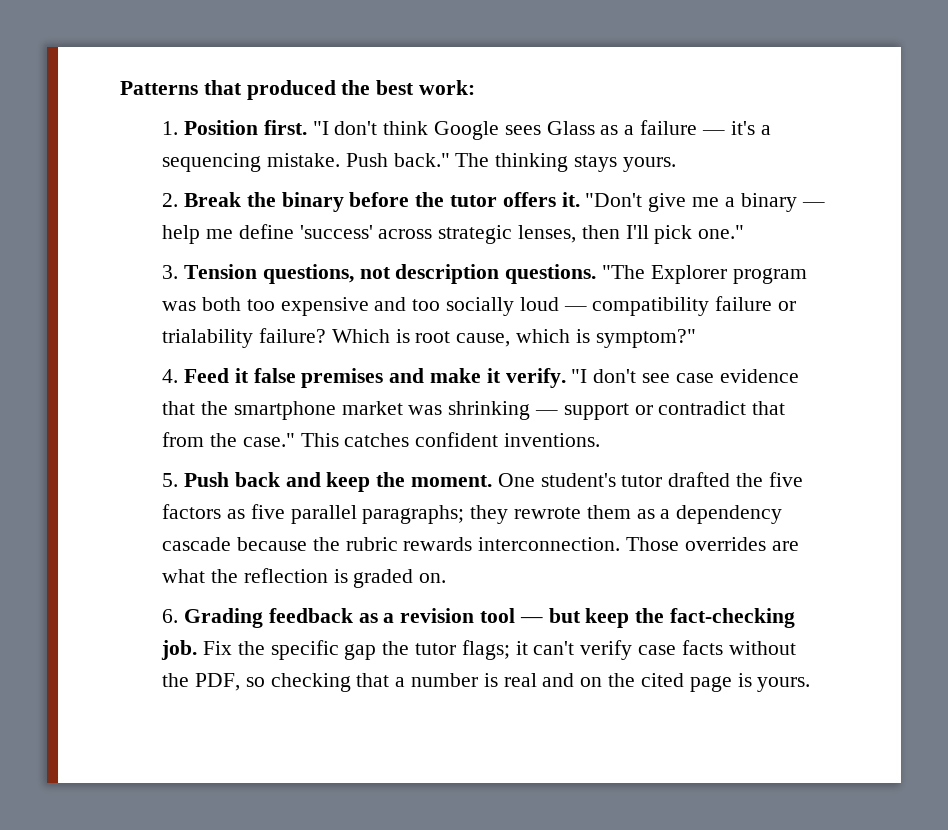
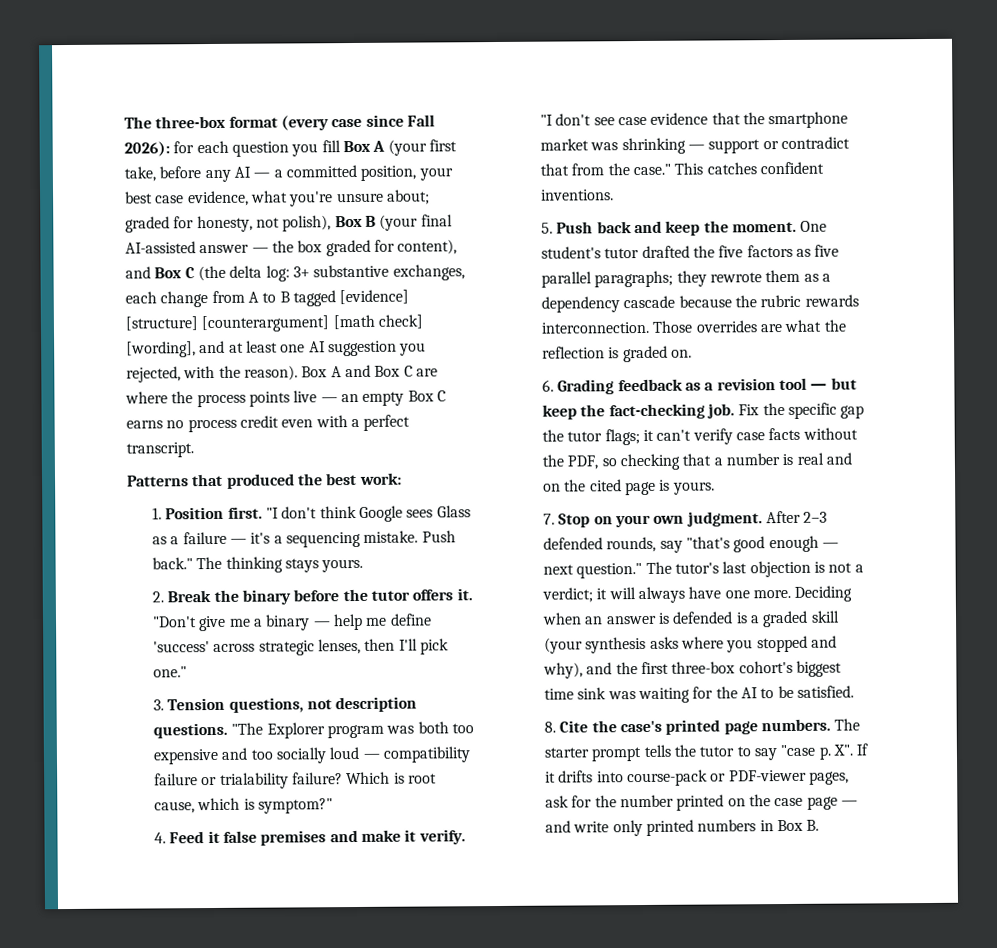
+ The three-box format (every case since Fall 2026): for each question you fill Box A (your first take, before any AI — a committed position, your best case evidence, what you're unsure about; graded for honesty, not polish), Box B (your final AI-assisted answer — the box graded for content), and Box C (the delta log: 3+ substantive exchanges, each change from A to B tagged [evidence] [structure] [counterargument] [math check] [wording], and at least one AI suggestion you rejected, with the reason). Box A and Box C are where the process points live — an empty Box C earns no process credit even with a perfect transcript.
+ 7. Stop on your own judgment. After 2–3 defended rounds, say "that's good enough — next question." The tutor's last objection is not a verdict; it will always have one more. Deciding when an answer is defended is a graded skill (your synthesis asks where you stopped and why), and the first three-box cohort's biggest time sink was waiting for the AI to be satisfied.
+ 8. Cite the case's printed page numbers. The starter prompt tells the tutor to say "case p. X". If it drifts into course-pack or PDF-viewer pages, ask for the number printed on the case page — and write only printed numbers in Box B.

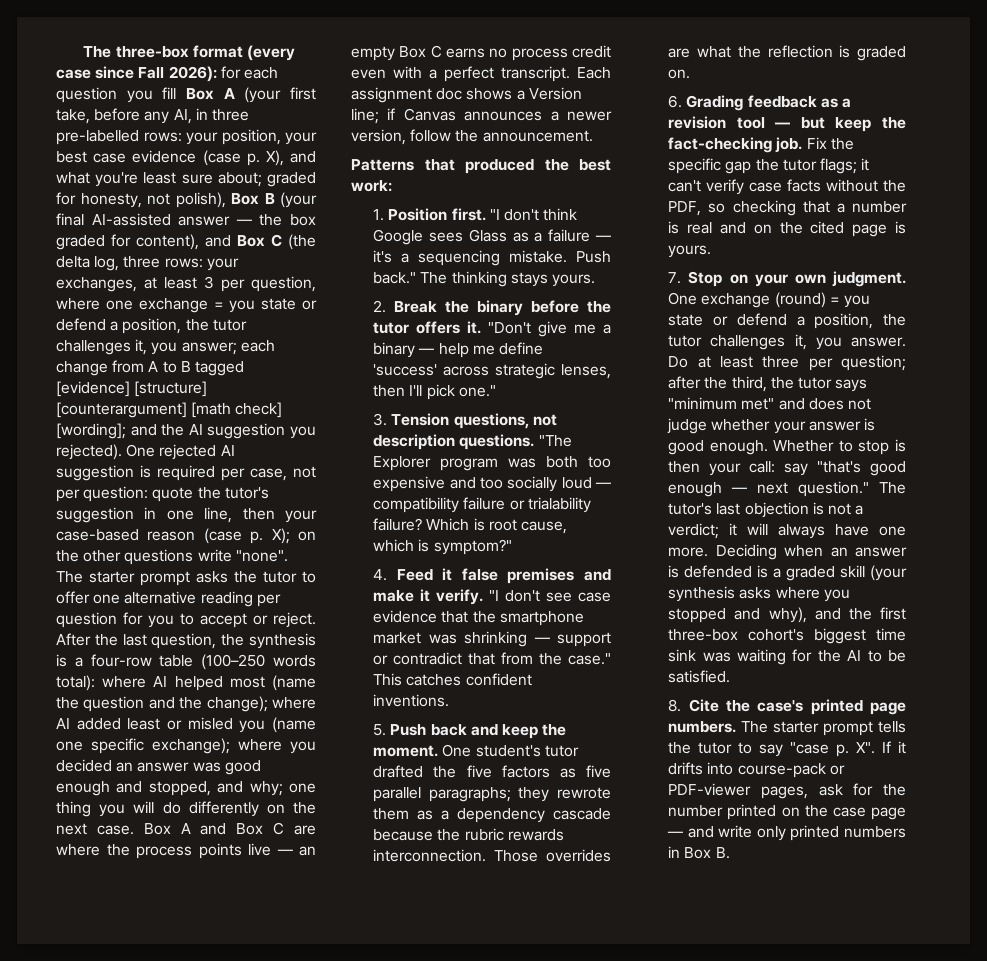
- The three-box format (every case since Fall 2026): for each question you fill Box A (your first take, before any AI — a committed position, your best case evidence, what you're unsure about; graded for honesty, not polish), Box B (your final AI-assisted answer — the box graded for content), and Box C (the delta log: 3+ substantive exchanges, each change from A to B tagged [evidence] [structure] [counterargument] [math check] [wording], and at least one AI suggestion you rejected, with the reason).
+ The three-box format (every case since Fall 2026): for each question you fill Box A (your first take, before any AI, in three pre-labelled rows: your position, your best case evidence (case p. X), and what you're least sure about; graded for honesty, not polish), Box B (your final AI-assisted answer — the box graded for content), and Box C (the delta log, three rows: your exchanges, at least 3 per question, where one exchange = you state or defend a position, the tutor challenges it, you answer; each change from A to B tagged [evidence] [structure] [counterargument] [math check] [wording]; and the AI suggestion you rejected). One rejected AI suggestion is required per case, not per question: quote the tutor's suggestion in one line, then your case-based reason (case p. X); on the other questions write "none". The starter prompt asks the tutor to offer one alternative reading per question for you to accept or reject. After the last question, the synthesis is a four-row table (100–250 words total): where AI helped most (name the question and the change); where AI added least or misled you (name one specific exchange); where you decided an answer was good enough and stopped, and why; one thing you will do differently on the next case.
+ Each assignment doc shows a Version line; if Canvas announces a newer version, follow the announcement.
- After 2–3 defended rounds, say "that's good enough — next question."
+ One exchange (round) = you state or defend a position, the tutor challenges it, you answer. Do at least three per question; after the third, the tutor says "minimum met" and does not judge whether your answer is good enough. Whether to stop is then your call: say "that's good enough — next question."

